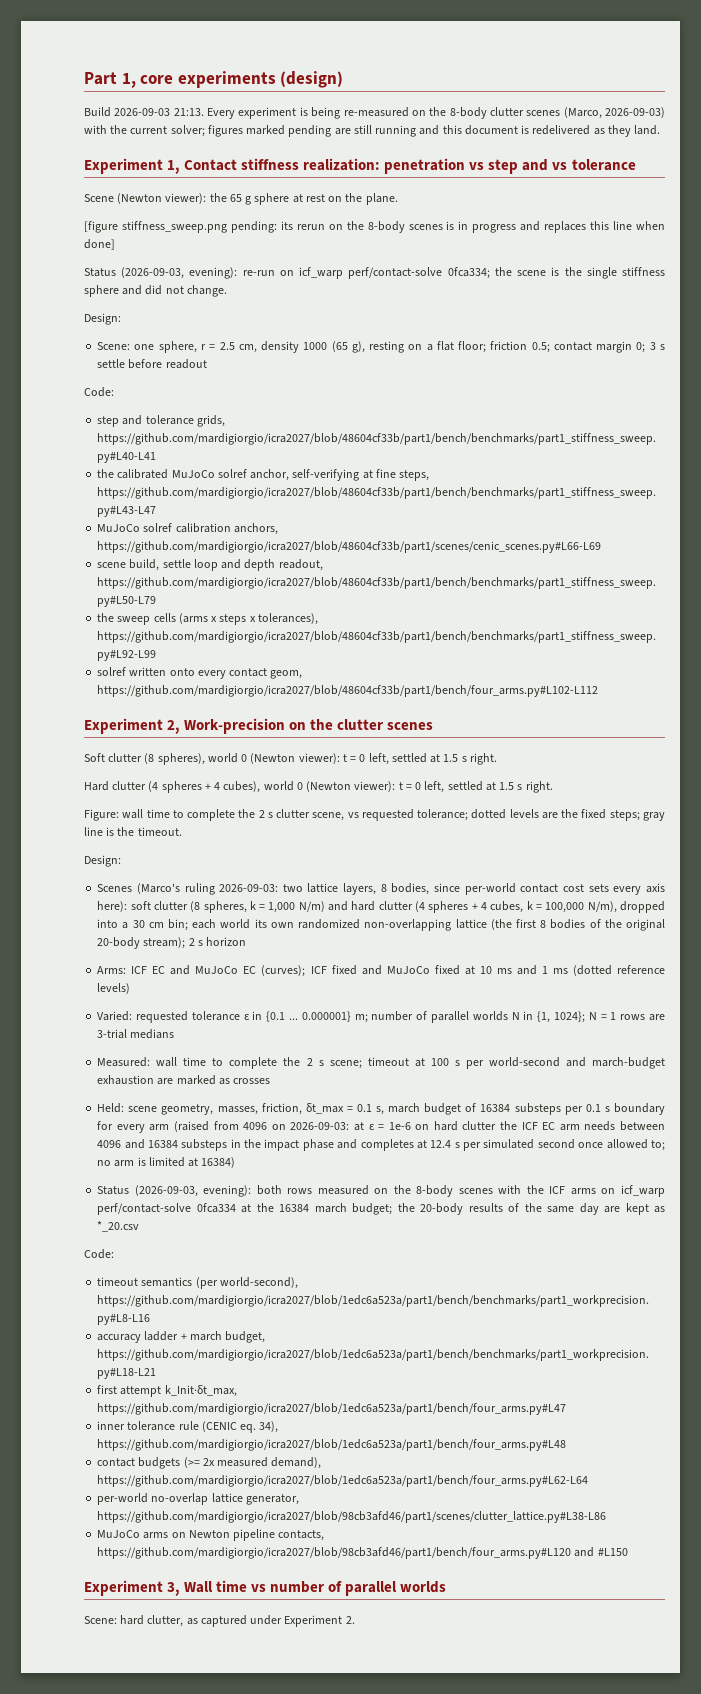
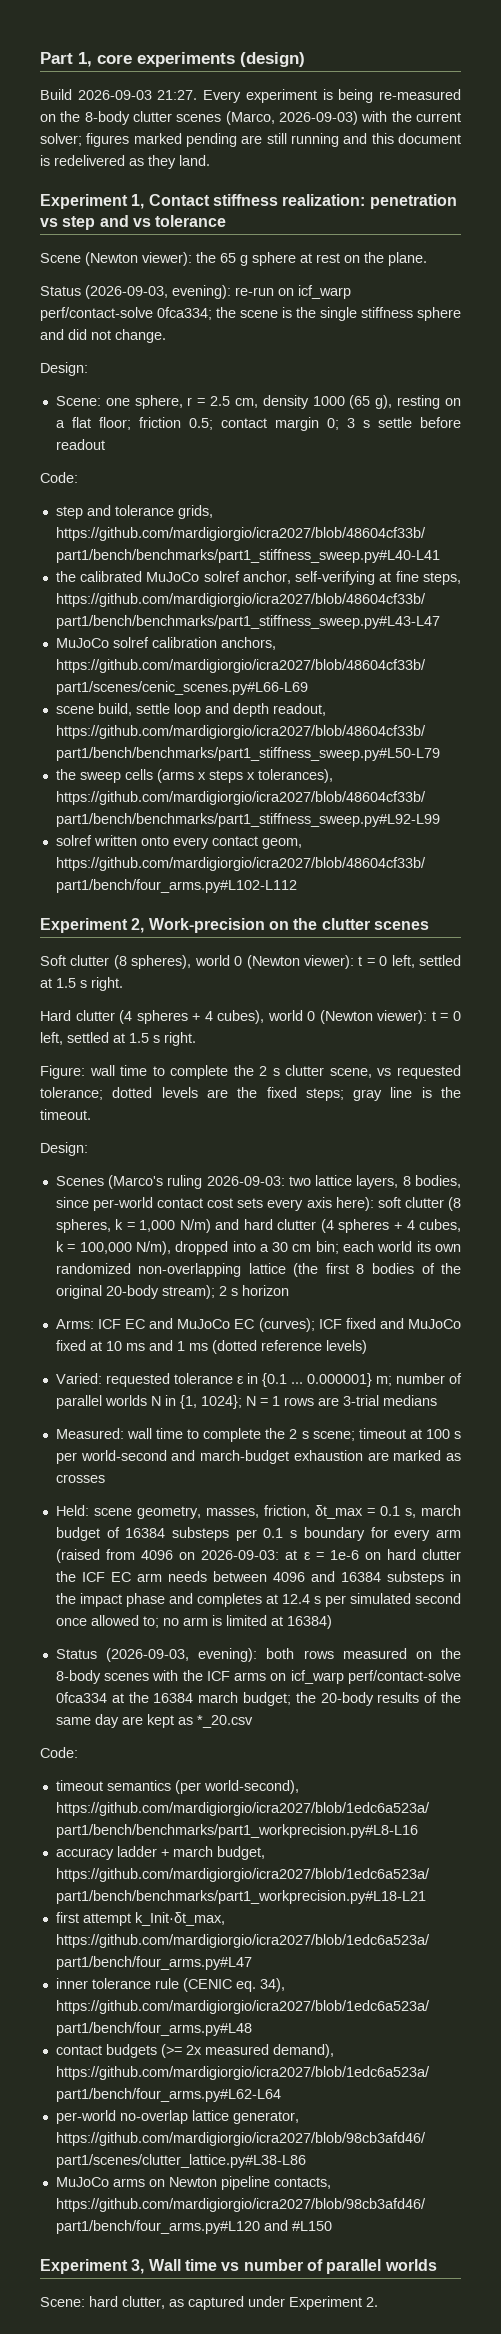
- Build 2026-09-03 21:13.
+ Build 2026-09-03 21:27.
- [figure stiffness_sweep.png pending: its rerun on the 8-body scenes is in progress and replaces this line when done]

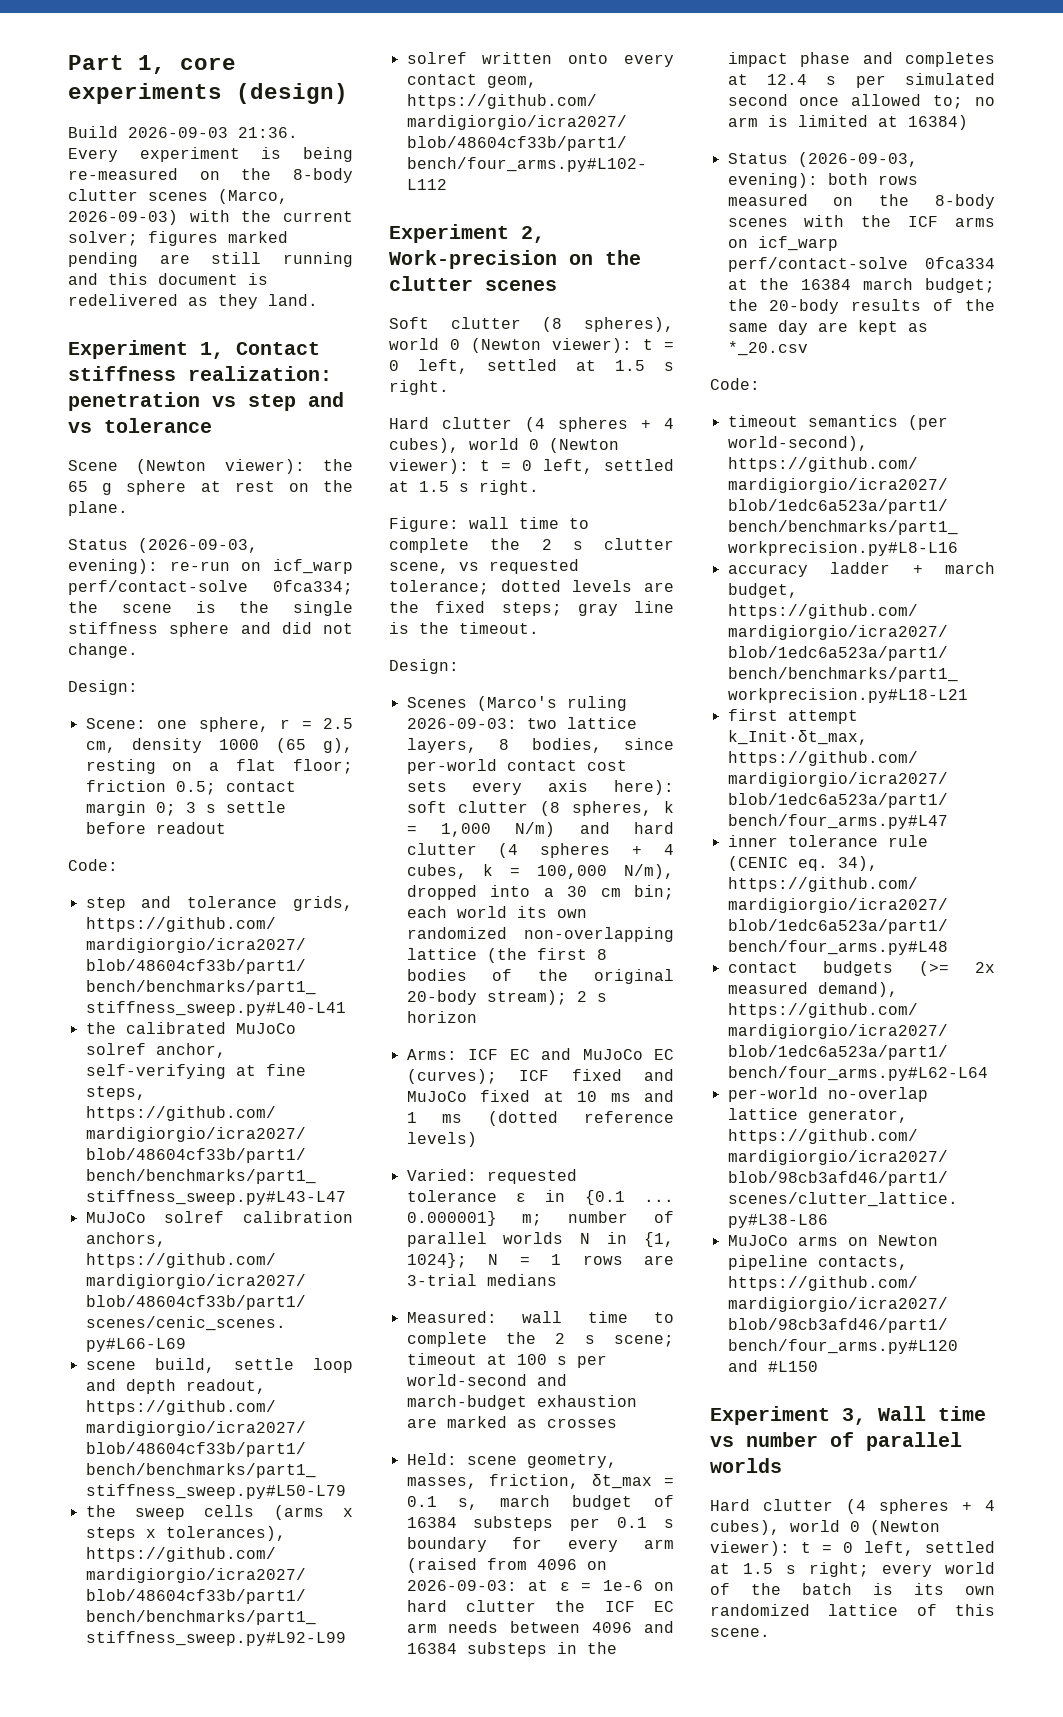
- Build 2026-09-03 21:27.
+ Build 2026-09-03 21:36.
- Scene: hard clutter, as captured under Experiment 2.
+ Hard clutter (4 spheres + 4 cubes), world 0 (Newton viewer): t = 0 left, settled at 1.5 s right; every world of the batch is its own randomized lattice of this scene.

